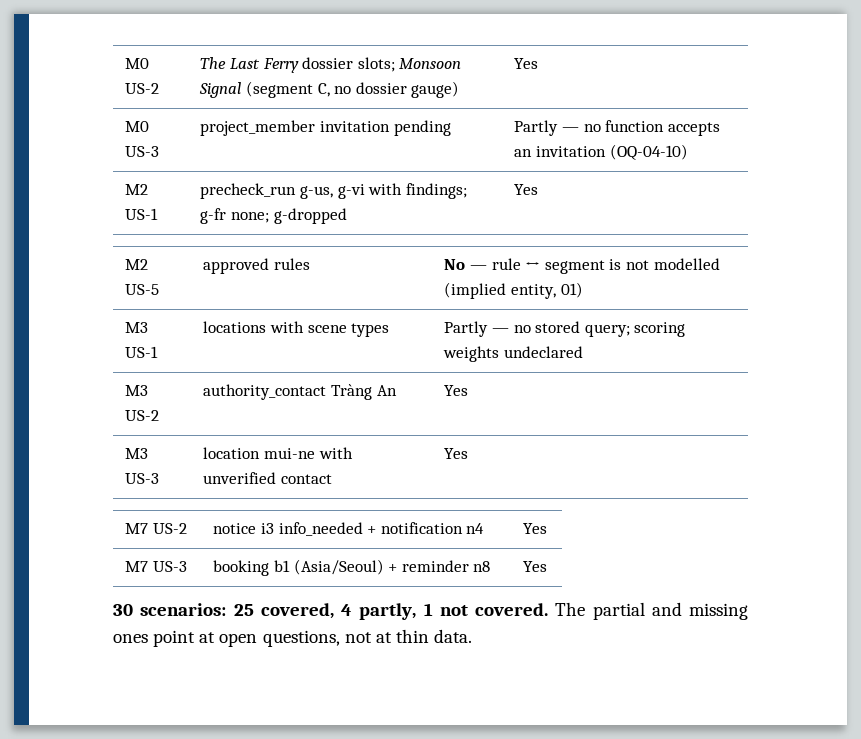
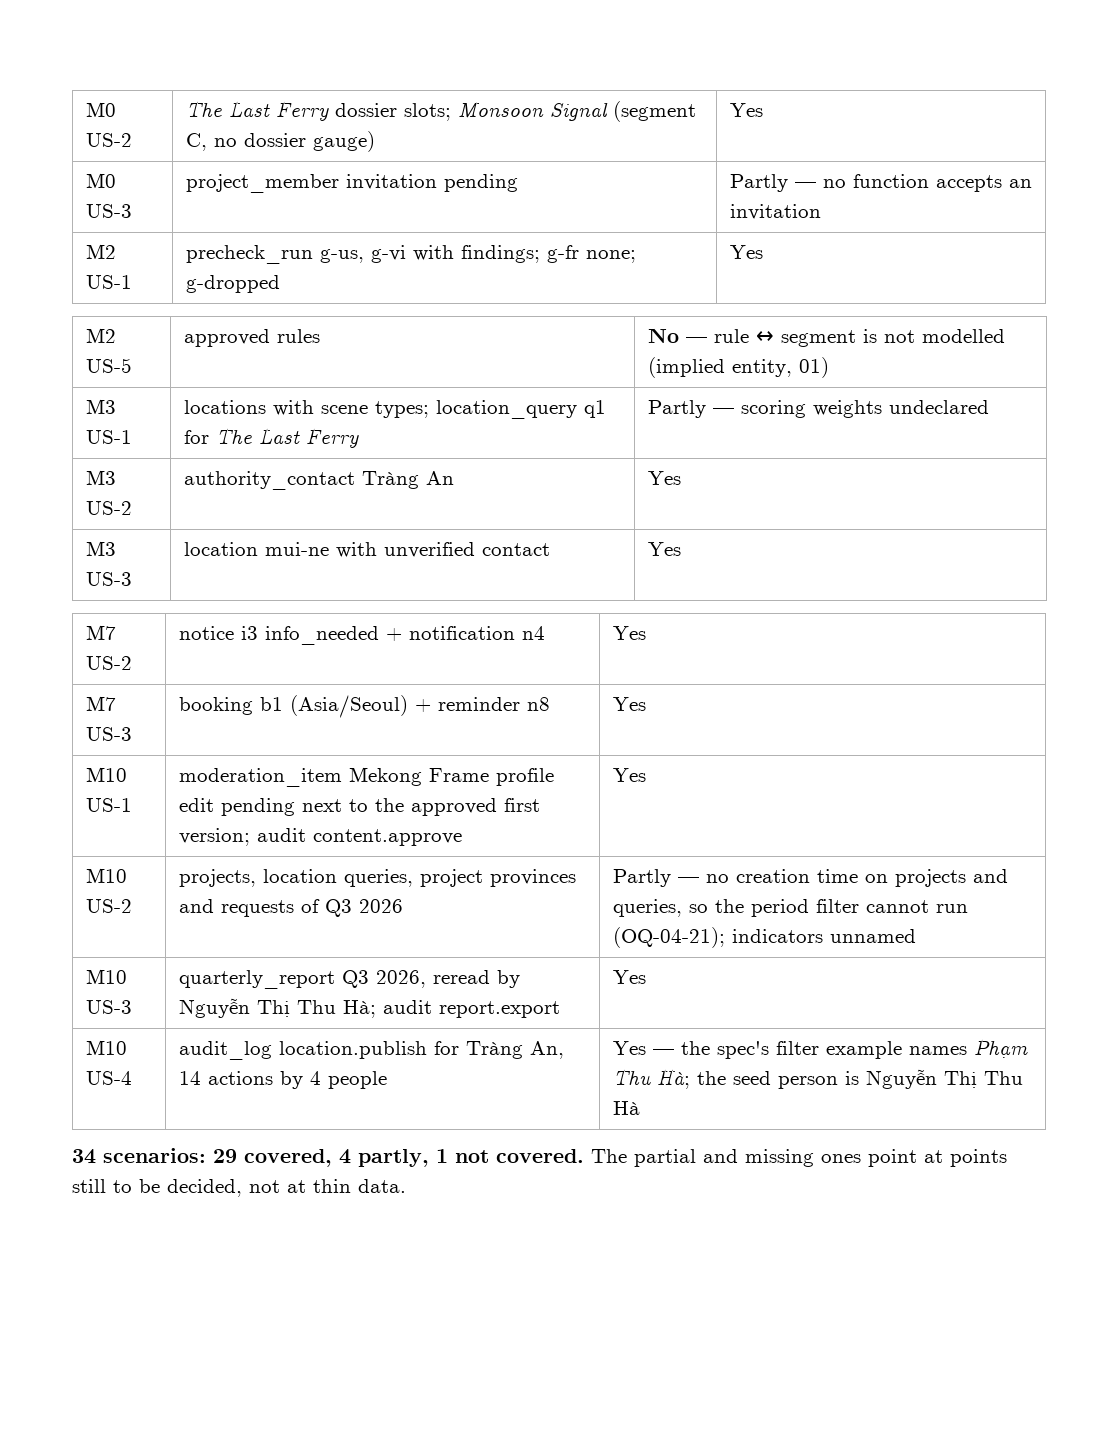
- M0 US-3 | project_member invitation pending | Partly — no function accepts an invitation (OQ-04-10)
+ M0 US-3 | project_member invitation pending | Partly — no function accepts an invitation
- M3 US-1 | locations with scene types | Partly — no stored query; scoring weights undeclared
+ M3 US-1 | locations with scene types; location_query q1 for The Last Ferry | Partly — scoring weights undeclared
- 30 scenarios: 25 covered, 4 partly, 1 not covered.
+ M10 US-1 | moderation_item Mekong Frame profile edit pending next to the approved first version; audit content.approve | Yes
+ M10 US-2 | projects, location queries, project provinces and requests of Q3 2026 | Partly — no creation time on projects and queries, so the period filter cannot run (OQ-04-21); indicators unnamed
+ M10 US-3 | quarterly_report Q3 2026, reread by Nguyễn Thị Thu Hà; audit report.export | Yes
+ M10 US-4 | audit_log location.publish for Tràng An, 14 actions by 4 people | Yes — the spec's filter example names Phạm Thu Hà; the seed person is Nguyễn Thị Thu Hà
+ 34 scenarios: 29 covered, 4 partly, 1 not covered.
- The partial and missing ones point at open questions, not at thin data.
+ The partial and missing ones point at points still to be decided, not at thin data.

